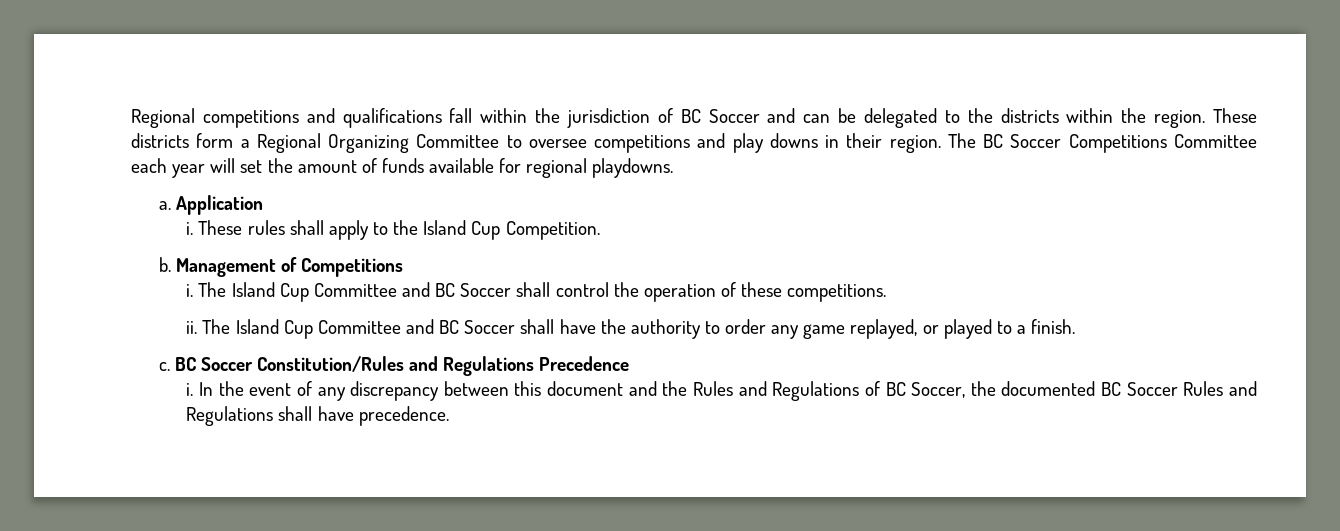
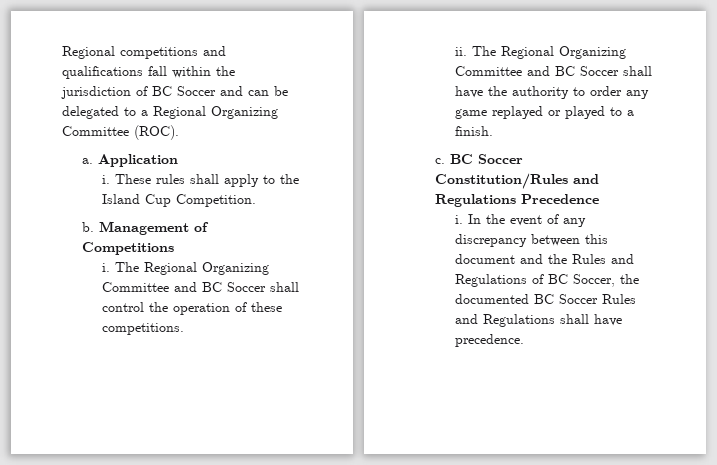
- Regional competitions and qualifications fall within the jurisdiction of BC Soccer and can be delegated to the districts within the region. These districts form a Regional Organizing Committee to oversee competitions and play downs in their region. The BC Soccer Competitions Committee each year will set the amount of funds available for regional playdowns.
+ Regional competitions and qualifications fall within the jurisdiction of BC Soccer and can be delegated to a Regional Organizing Committee (ROC).
- The Island Cup Committee and BC Soccer shall control the operation of these competitions.
+ The Regional Organizing Committee and BC Soccer shall control the operation of these competitions.
- The Island Cup Committee and BC Soccer shall have the authority to order any game replayed, or played to a finish.
+ The Regional Organizing Committee and BC Soccer shall have the authority to order any game replayed or played to a finish.

